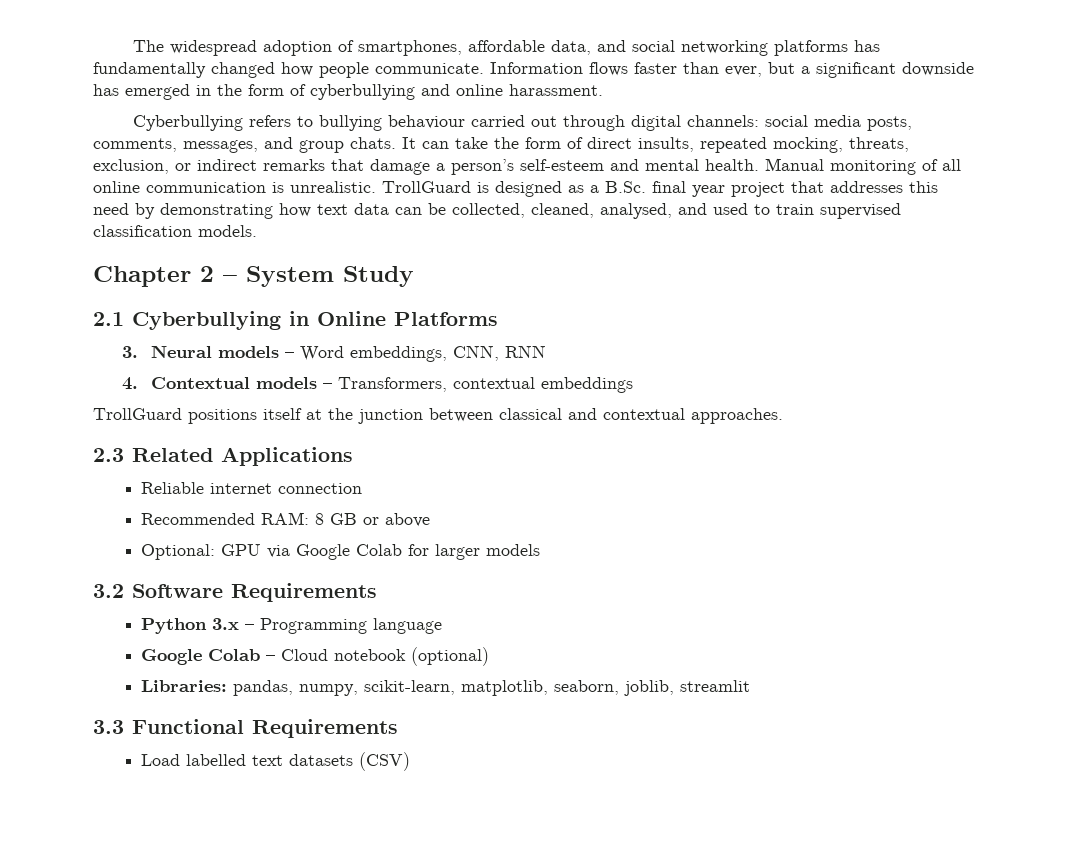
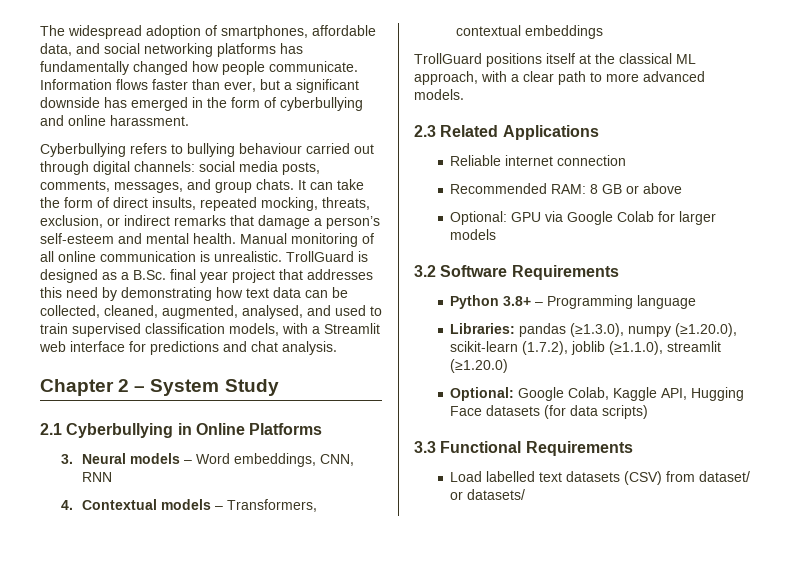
- TrollGuard is designed as a B.Sc. final year project that addresses this need by demonstrating how text data can be collected, cleaned, analysed, and used to train supervised classification models.
+ TrollGuard is designed as a B.Sc. final year project that addresses this need by demonstrating how text data can be collected, cleaned, augmented, analysed, and used to train supervised classification models, with a Streamlit web interface for predictions and chat analysis.
- TrollGuard positions itself at the junction between classical and contextual approaches.
+ TrollGuard positions itself at the classical ML approach, with a clear path to more advanced models.
- Python 3.x – Programming language
+ Python 3.8+ – Programming language
- Google Colab – Cloud notebook (optional)
- Libraries: pandas, numpy, scikit-learn, matplotlib, seaborn, joblib, streamlit
+ Libraries: pandas (≥1.3.0), numpy (≥1.20.0), scikit-learn (1.7.2), joblib (≥1.1.0), streamlit (≥1.20.0)
+ Optional: Google Colab, Kaggle API, Hugging Face datasets (for data scripts)
- Load labelled text datasets (CSV)
+ Load labelled text datasets (CSV) from dataset/ or datasets/

